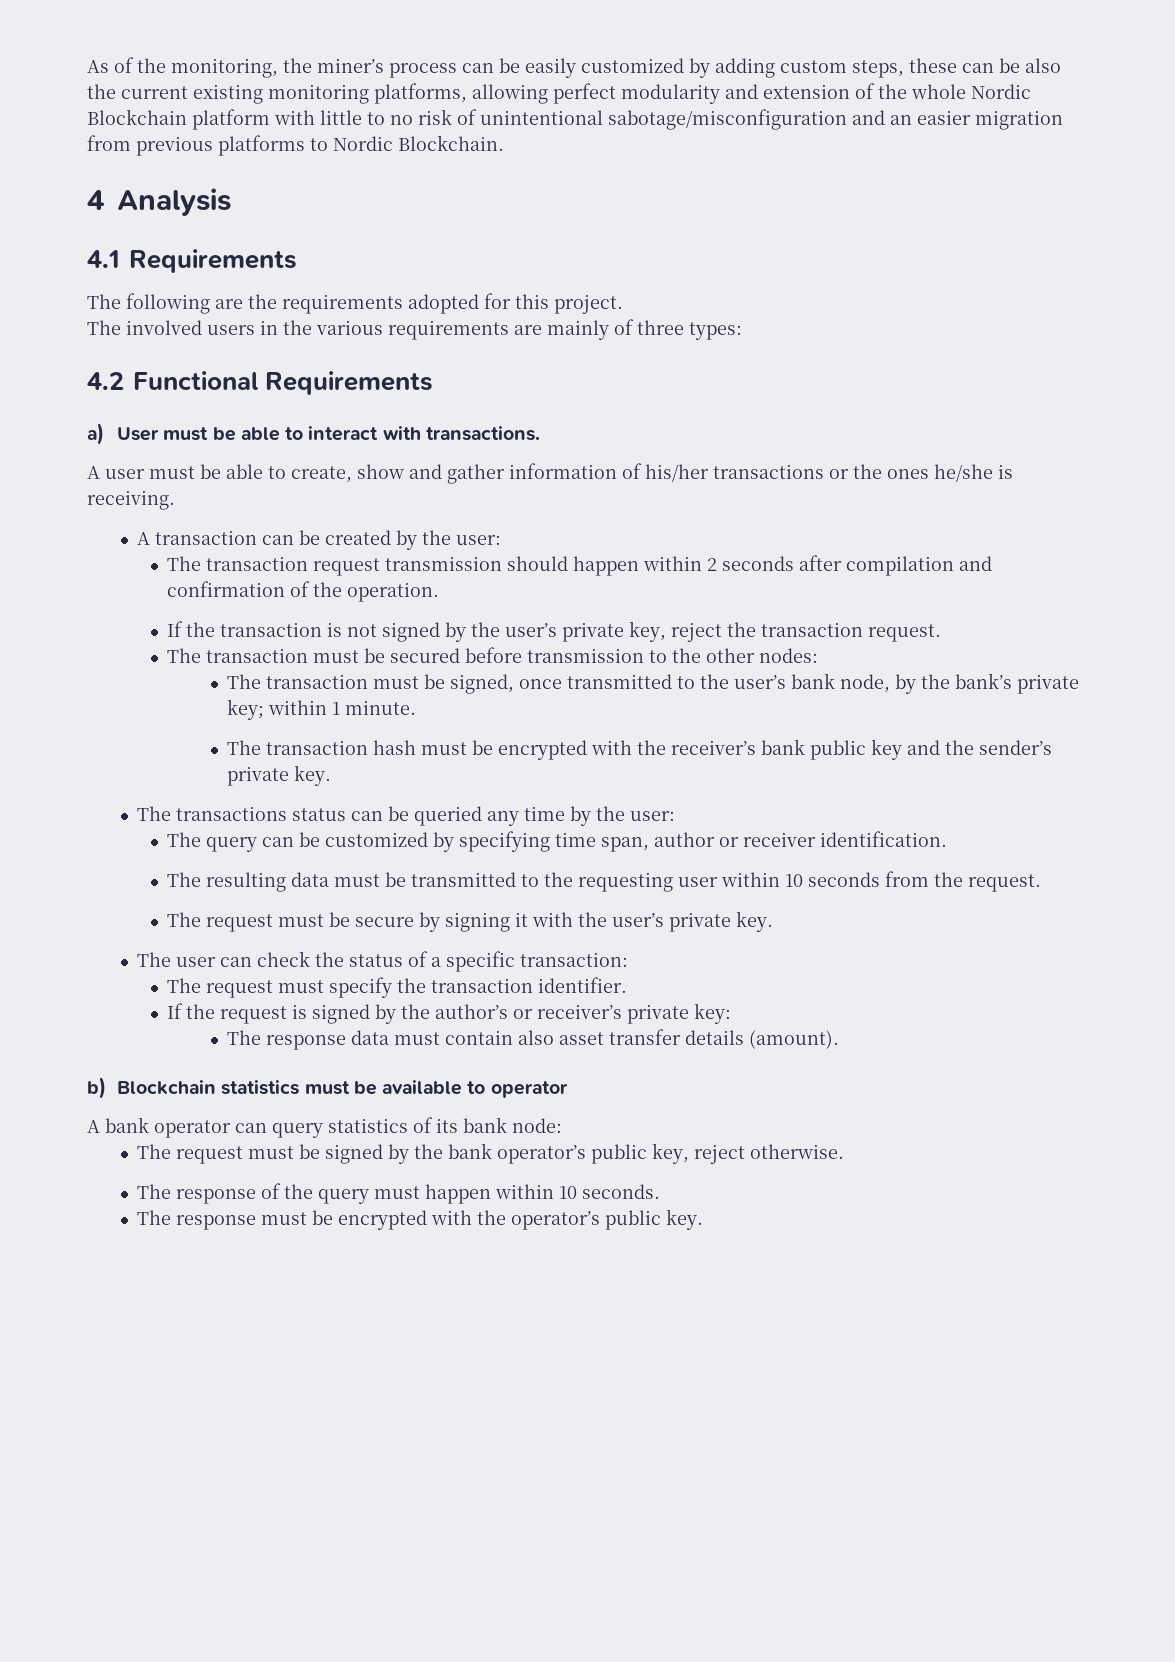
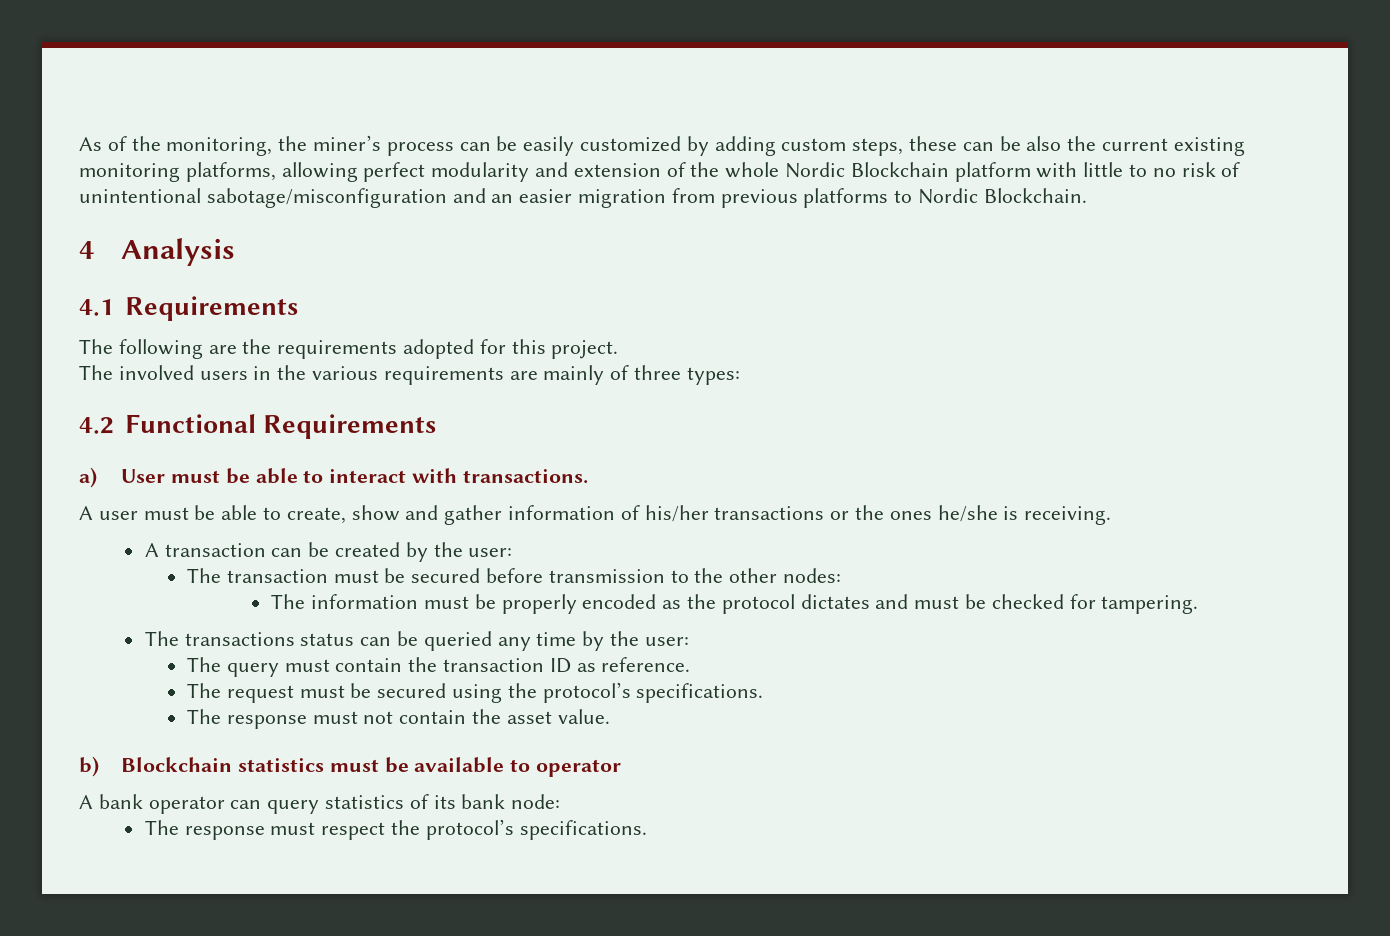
- The transaction request transmission should happen within 2 seconds after compilation and confirmation of the operation.
- If the transaction is not signed by the user’s private key, reject the transaction request.
- The transaction must be signed, once transmitted to the user’s bank node, by the bank’s private key; within 1 minute.
- The transaction hash must be encrypted with the receiver’s bank public key and the sender’s private key.
+ The information must be properly encoded as the protocol dictates and must be checked for tampering.
- The query can be customized by specifying time span, author or receiver identification.
- The resulting data must be transmitted to the requesting user within 10 seconds from the request.
- The request must be secure by signing it with the user’s private key.
- The user can check the status of a specific transaction:
- The request must specify the transaction identifier.
- If the request is signed by the author’s or receiver’s private key:
- The response data must contain also asset transfer details (amount).
+ The query must contain the transaction ID as reference.
+ The request must be secured using the protocol’s specifications.
+ The response must not contain the asset value.
- The request must be signed by the bank operator’s public key, reject otherwise.
- The response of the query must happen within 10 seconds.
- The response must be encrypted with the operator’s public key.
+ The response must respect the protocol’s specifications.

